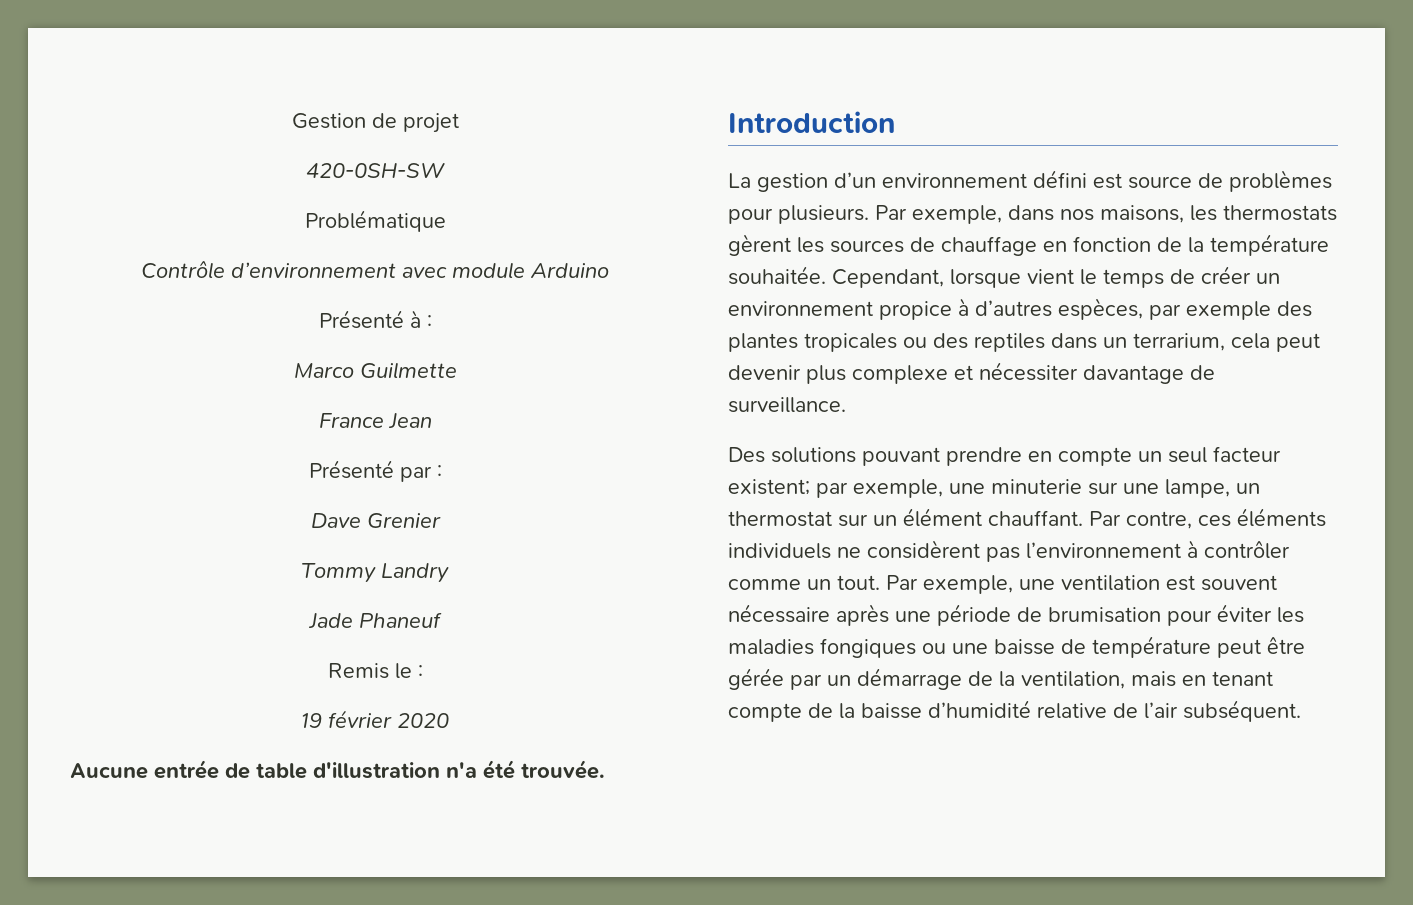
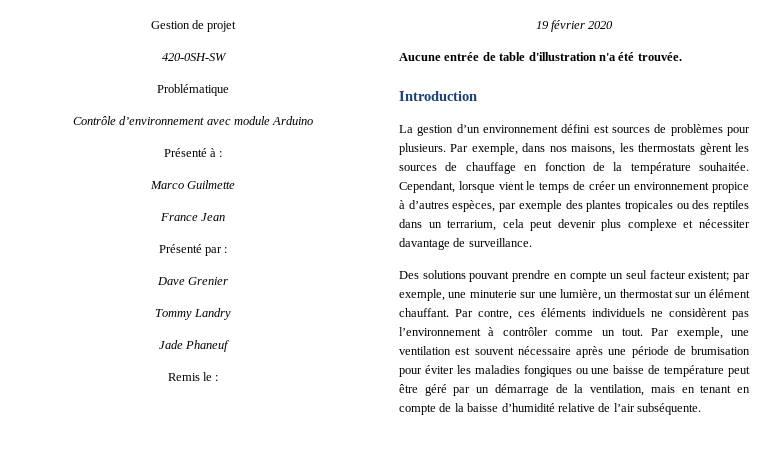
- La gestion d’un environnement défini est source de problèmes pour plusieurs.
+ La gestion d’un environnement défini est sources de problèmes pour plusieurs.
- Des solutions pouvant prendre en compte un seul facteur existent; par exemple, une minuterie sur une lampe, un thermostat sur un élément chauffant.
+ Des solutions pouvant prendre en compte un seul facteur existent; par exemple, une minuterie sur une lumière, un thermostat sur un élément chauffant.
- Par exemple, une ventilation est souvent nécessaire après une période de brumisation pour éviter les maladies fongiques ou une baisse de température peut être gérée par un démarrage de la ventilation, mais en tenant compte de la baisse d’humidité relative de l’air subséquent.
+ Par exemple, une ventilation est souvent nécessaire après une période de brumisation pour éviter les maladies fongiques ou une baisse de température peut être géré par un démarrage de la ventilation, mais en tenant en compte de la baisse d’humidité relative de l’air subséquente.

